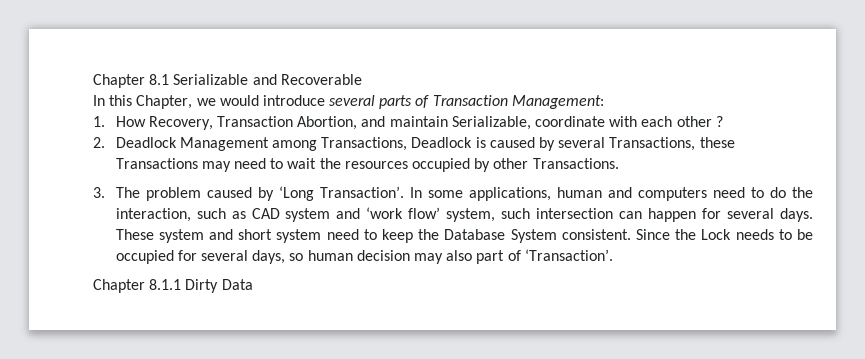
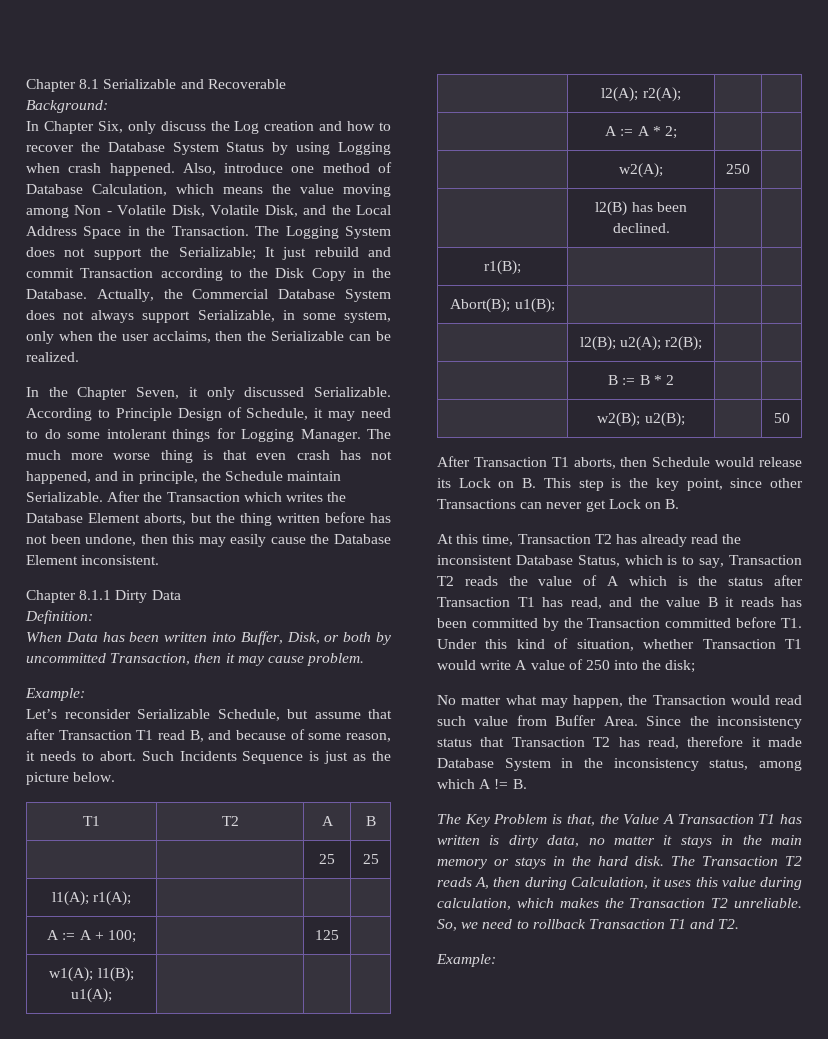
- In this Chapter, we would introduce several parts of Transaction Management:
- 1. How Recovery, Transaction Abortion, and maintain Serializable, coordinate with each other ?
- 2. Deadlock Management among Transactions, Deadlock is caused by several Transactions, these Transactions may need to wait the resources occupied by other Transactions.
- 3. The problem caused by ‘Long Transaction’. In some applications, human and computers need to do the interaction, such as CAD system and ‘work flow’ system, such intersection can happen for several days. These system and short system need to keep the Database System consistent. Since the Lock needs to be occupied for several days, so human decision may also part of ‘Transaction’.
+ Background:
+ In Chapter Six, only discuss the Log creation and how to recover the Database System Status by using Logging when crash happened. Also, introduce one method of Database Calculation, which means the value moving among Non - Volatile Disk, Volatile Disk, and the Local Address Space in the Transaction. The Logging System does not support the Serializable; It just rebuild and commit Transaction according to the Disk Copy in the Database. Actually, the Commercial Database System does not always support Serializable, in some system, only when the user acclaims, then the Serializable can be realized.
+ In the Chapter Seven, it only discussed Serializable. According to Principle Design of Schedule, it may need to do some intolerant things for Logging Manager. The much more worse thing is that even crash has not happened, and in principle, the Schedule maintain Serializable. After the Transaction which writes the Database Element aborts, but the thing written before has not been undone, then this may easily cause the Database Element inconsistent.
  Chapter 8.1.1 Dirty Data
+ Definition:
+ When Data has been written into Buffer, Disk, or both by uncommitted Transaction, then it may cause problem.
+ Example:
+ Let’s reconsider Serializable Schedule, but assume that after Transaction T1 read B, and because of some reason, it needs to abort. Such Incidents Sequence is just as the picture below.
+ T1 | T2 | A | B
+ | | 25 | 25
+ l1(A); r1(A); | | |
+ A := A + 100; | | 125 |
+ w1(A); l1(B); u1(A); | | |
+ | l2(A); r2(A); | |
+ | A := A * 2; | |
+ | w2(A); | 250 |
+ | l2(B) has been declined. | |
+ r1(B); | | |
+ Abort(B); u1(B); | | |
+ | l2(B); u2(A); r2(B); | |
+ | B := B * 2 | |
+ | w2(B); u2(B); | | 50
+ After Transaction T1 aborts, then Schedule would release its Lock on B. This step is the key point, since other Transactions can never get Lock on B.
+ At this time, Transaction T2 has already read the inconsistent Database Status, which is to say, Transaction T2 reads the value of A which is the status after Transaction T1 has read, and the value B it reads has been committed by the Transaction committed before T1. Under this kind of situation, whether Transaction T1 would write A value of 250 into the disk;
+ No matter what may happen, the Transaction would read such value from Buffer Area. Since the inconsistency status that Transaction T2 has read, therefore it made Database System in the inconsistency status, among which A != B.
+ The Key Problem is that, the Value A Transaction T1 has written is dirty data, no matter it stays in the main memory or stays in the hard disk. The Transaction T2 reads A, then during Calculation, it uses this value during calculation, which makes the Transaction T2 unreliable. So, we need to rollback Transaction T1 and T2.
+ Example:

